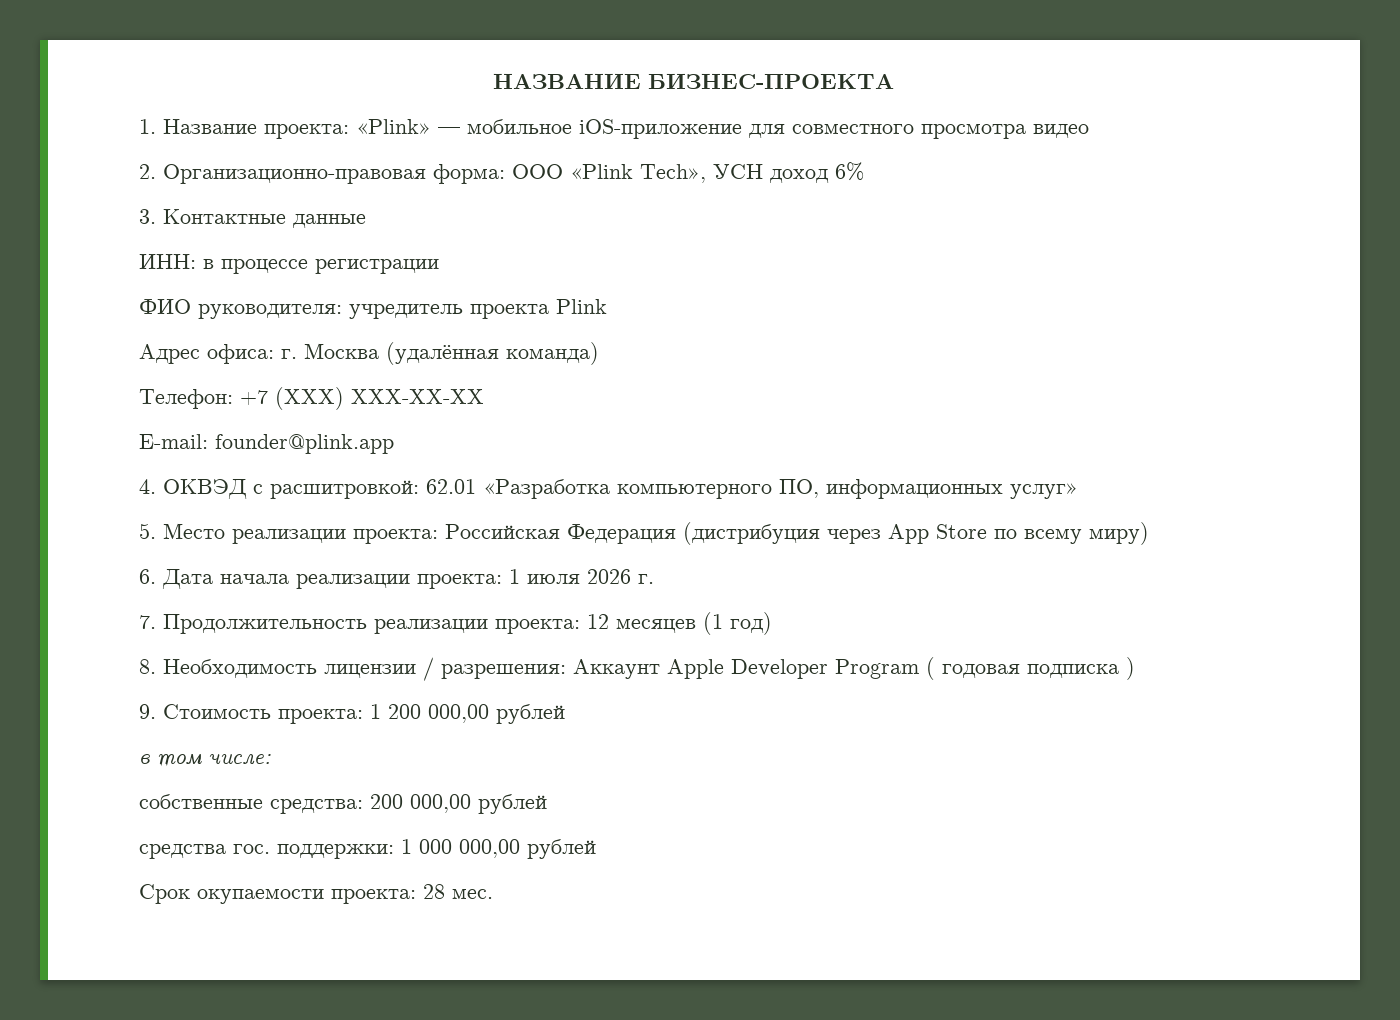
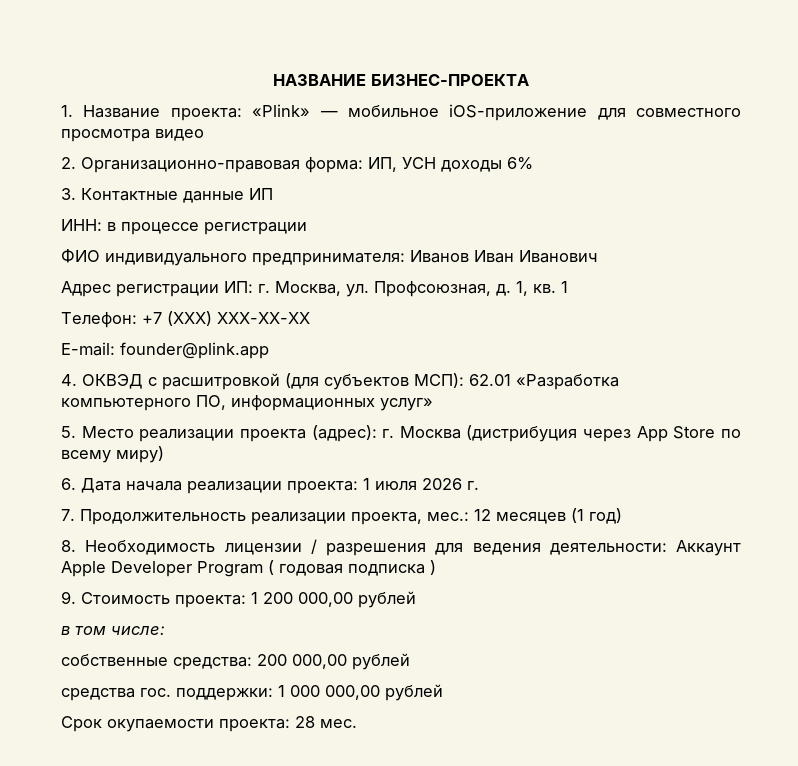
- 2. Организационно-правовая форма: ООО «Plink Tech», УСН доход 6%
+ 2. Организационно-правовая форма: ИП, УСН доходы 6%
- 3. Контактные данные
+ 3. Контактные данные ИП
- ФИО руководителя: учредитель проекта Plink
- Адрес офиса: г. Москва (удалённая команда)
+ ФИО индивидуального предпринимателя: Иванов Иван Иванович
+ Адрес регистрации ИП: г. Москва, ул. Профсоюзная, д. 1, кв. 1
- 4. ОКВЭД с расшитровкой: 62.01 «Разработка компьютерного ПО, информационных услуг»
+ 4. ОКВЭД с расшитровкой (для субъектов МСП): 62.01 «Разработка компьютерного ПО, информационных услуг»
- 5. Место реализации проекта: Российская Федерация (дистрибуция через App Store по всему миру)
+ 5. Место реализации проекта (адрес): г. Москва (дистрибуция через App Store по всему миру)
- 7. Продолжительность реализации проекта: 12 месяцев (1 год)
+ 7. Продолжительность реализации проекта, мес.: 12 месяцев (1 год)
- 8. Необходимость лицензии / разрешения: Аккаунт Apple Developer Program ( годовая подписка )
+ 8. Необходимость лицензии / разрешения для ведения деятельности: Аккаунт Apple Developer Program ( годовая подписка )

